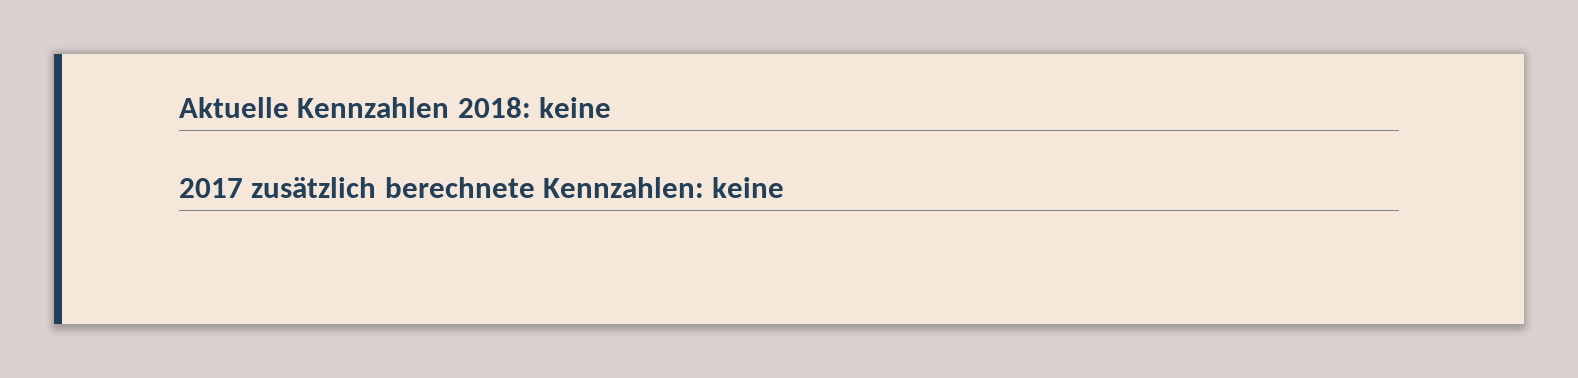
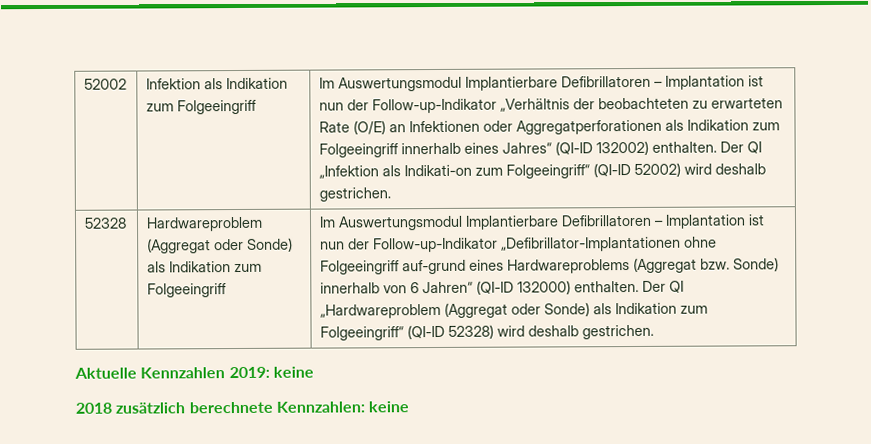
+ 52002 | Infektion als Indikation zum Folgeeingriff | Im Auswertungsmodul Implantierbare Defibrillatoren – Implantation ist nun der Follow-up-Indikator „Verhältnis der beobachteten zu erwarteten Rate (O/E) an Infektionen oder Aggregatperforationen als Indikation zum Folgeeingriff innerhalb eines Jahres“ (QI-ID 132002) enthalten. Der QI „Infektion als Indikati-on zum Folgeeingriff“ (QI-ID 52002) wird deshalb gestrichen.
+ 52328 | Hardwareproblem (Aggregat oder Sonde) als Indikation zum Folgeeingriff | Im Auswertungsmodul Implantierbare Defibrillatoren – Implantation ist nun der Follow-up-Indikator „Defibrillator-Implantationen ohne Folgeeingriff auf-grund eines Hardwareproblems (Aggregat bzw. Sonde) innerhalb von 6 Jahren“ (QI-ID 132000) enthalten. Der QI „Hardwareproblem (Aggregat oder Sonde) als Indikation zum Folgeeingriff“ (QI-ID 52328) wird deshalb gestrichen.
- Aktuelle Kennzahlen 2018: keine
+ Aktuelle Kennzahlen 2019: keine
- 2017 zusätzlich berechnete Kennzahlen: keine
+ 2018 zusätzlich berechnete Kennzahlen: keine

